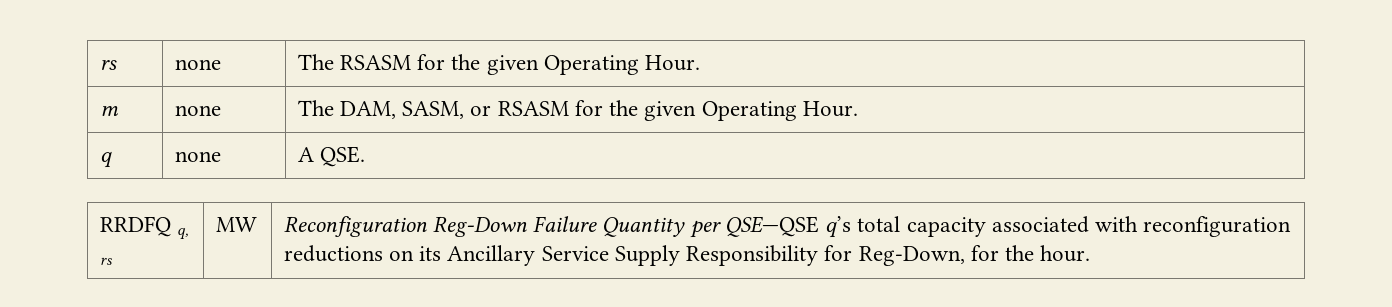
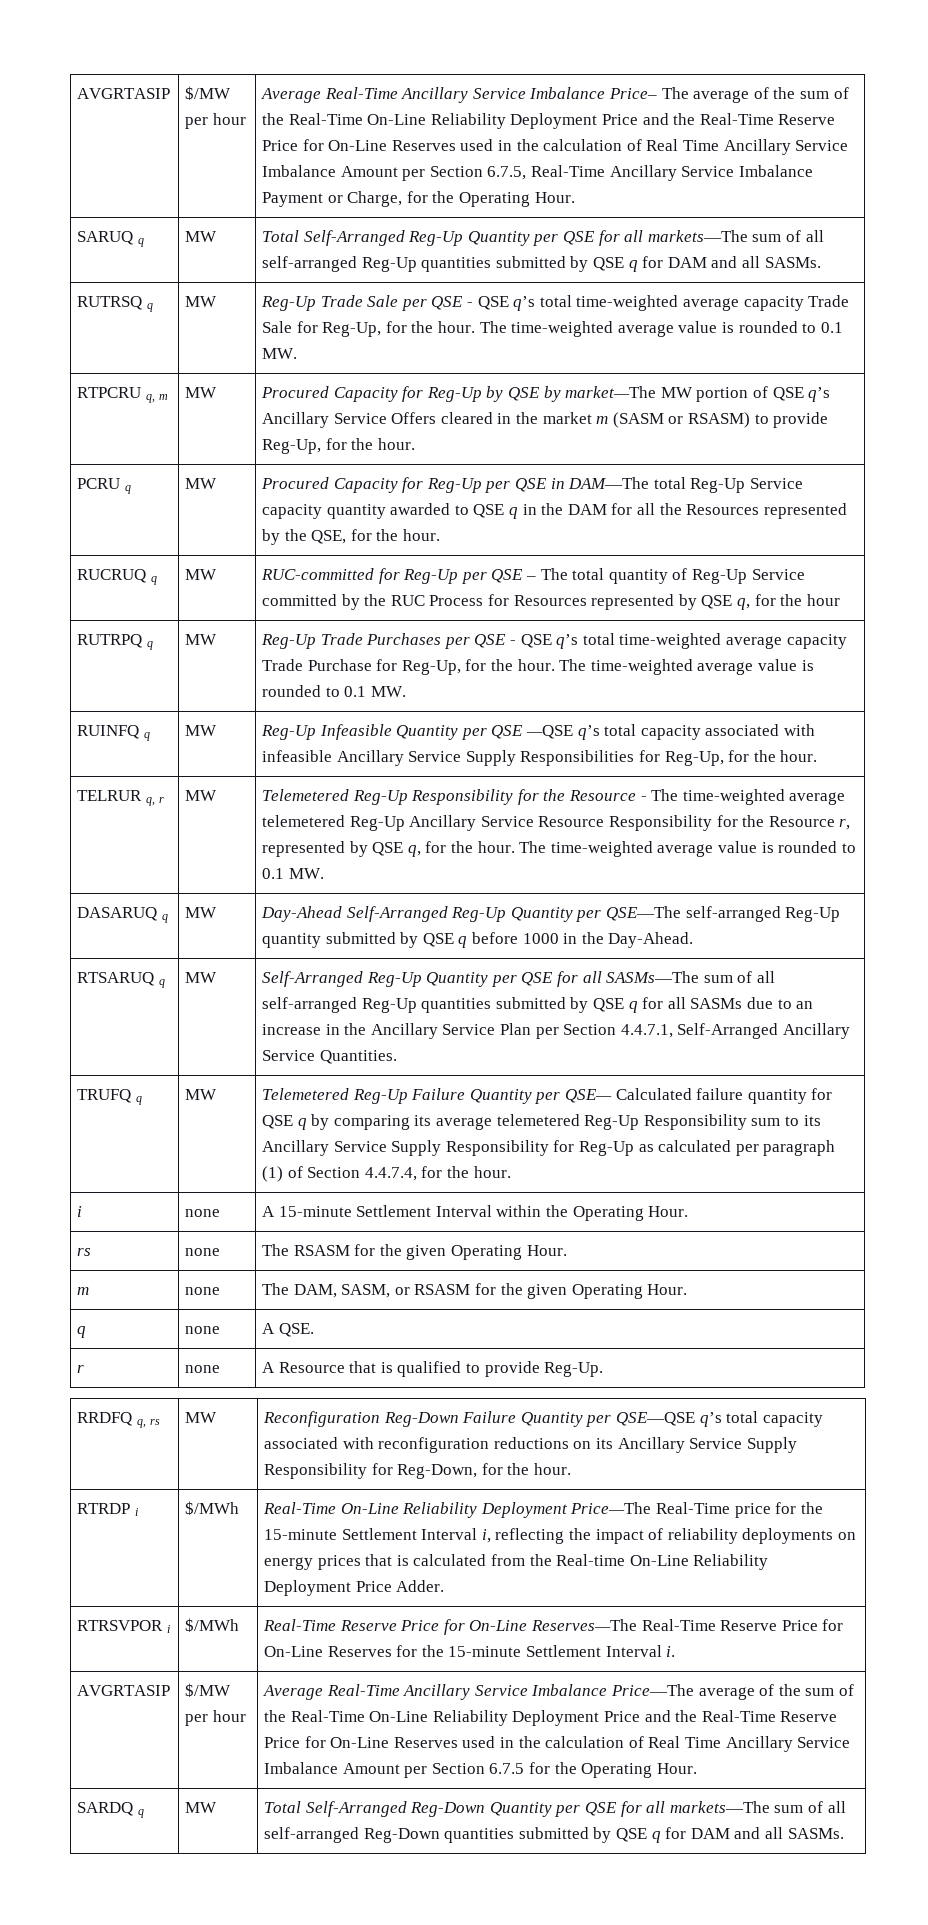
+ AVGRTASIP | $/MW per hour | Average Real-Time Ancillary Service Imbalance Price– The average of the sum of the Real-Time On-Line Reliability Deployment Price and the Real-Time Reserve Price for On-Line Reserves used in the calculation of Real Time Ancillary Service Imbalance Amount per Section 6.7.5, Real-Time Ancillary Service Imbalance Payment or Charge, for the Operating Hour.
+ SARUQ q | MW | Total Self-Arranged Reg-Up Quantity per QSE for all markets—The sum of all self-arranged Reg-Up quantities submitted by QSE q for DAM and all SASMs.
+ RUTRSQ q | MW | Reg-Up Trade Sale per QSE - QSE q’s total time-weighted average capacity Trade Sale for Reg-Up, for the hour. The time-weighted average value is rounded to 0.1 MW.
+ RTPCRU q, m | MW | Procured Capacity for Reg-Up by QSE by market—The MW portion of QSE q’s Ancillary Service Offers cleared in the market m (SASM or RSASM) to provide Reg-Up, for the hour.
+ PCRU q | MW | Procured Capacity for Reg-Up per QSE in DAM—The total Reg-Up Service capacity quantity awarded to QSE q in the DAM for all the Resources represented by the QSE, for the hour.
+ RUCRUQ q | MW | RUC-committed for Reg-Up per QSE – The total quantity of Reg-Up Service committed by the RUC Process for Resources represented by QSE q, for the hour
+ RUTRPQ q | MW | Reg-Up Trade Purchases per QSE - QSE q’s total time-weighted average capacity Trade Purchase for Reg-Up, for the hour. The time-weighted average value is rounded to 0.1 MW.
+ RUINFQ q | MW | Reg-Up Infeasible Quantity per QSE —QSE q’s total capacity associated with infeasible Ancillary Service Supply Responsibilities for Reg-Up, for the hour.
+ TELRUR q, r | MW | Telemetered Reg-Up Responsibility for the Resource - The time-weighted average telemetered Reg-Up Ancillary Service Resource Responsibility for the Resource r, represented by QSE q, for the hour. The time-weighted average value is rounded to 0.1 MW.
+ DASARUQ q | MW | Day-Ahead Self-Arranged Reg-Up Quantity per QSE—The self-arranged Reg-Up quantity submitted by QSE q before 1000 in the Day-Ahead.
+ RTSARUQ q | MW | Self-Arranged Reg-Up Quantity per QSE for all SASMs—The sum of all self-arranged Reg-Up quantities submitted by QSE q for all SASMs due to an increase in the Ancillary Service Plan per Section 4.4.7.1, Self-Arranged Ancillary Service Quantities.
+ TRUFQ q | MW | Telemetered Reg-Up Failure Quantity per QSE— Calculated failure quantity for QSE q by comparing its average telemetered Reg-Up Responsibility sum to its Ancillary Service Supply Responsibility for Reg-Up as calculated per paragraph (1) of Section 4.4.7.4, for the hour.
+ i | none | A 15-minute Settlement Interval within the Operating Hour.
+ r | none | A Resource that is qualified to provide Reg-Up.
+ RTRDP i | $/MWh | Real-Time On-Line Reliability Deployment Price—The Real-Time price for the 15-minute Settlement Interval i, reflecting the impact of reliability deployments on energy prices that is calculated from the Real-time On-Line Reliability Deployment Price Adder.
+ RTRSVPOR i | $/MWh | Real-Time Reserve Price for On-Line Reserves—The Real-Time Reserve Price for On-Line Reserves for the 15-minute Settlement Interval i.
+ AVGRTASIP | $/MW per hour | Average Real-Time Ancillary Service Imbalance Price—The average of the sum of the Real-Time On-Line Reliability Deployment Price and the Real-Time Reserve Price for On-Line Reserves used in the calculation of Real Time Ancillary Service Imbalance Amount per Section 6.7.5 for the Operating Hour.
+ SARDQ q | MW | Total Self-Arranged Reg-Down Quantity per QSE for all markets—The sum of all self-arranged Reg-Down quantities submitted by QSE q for DAM and all SASMs.

